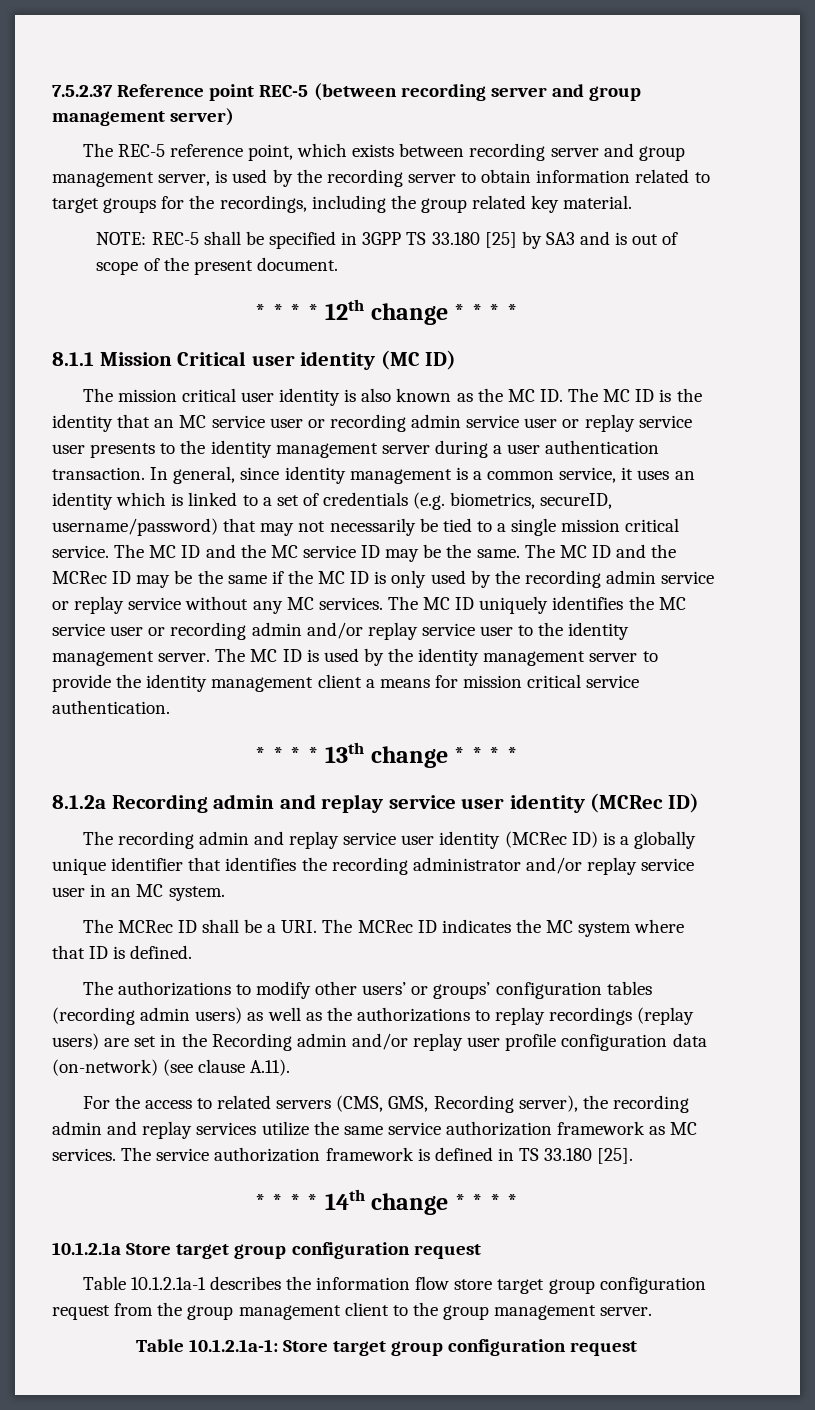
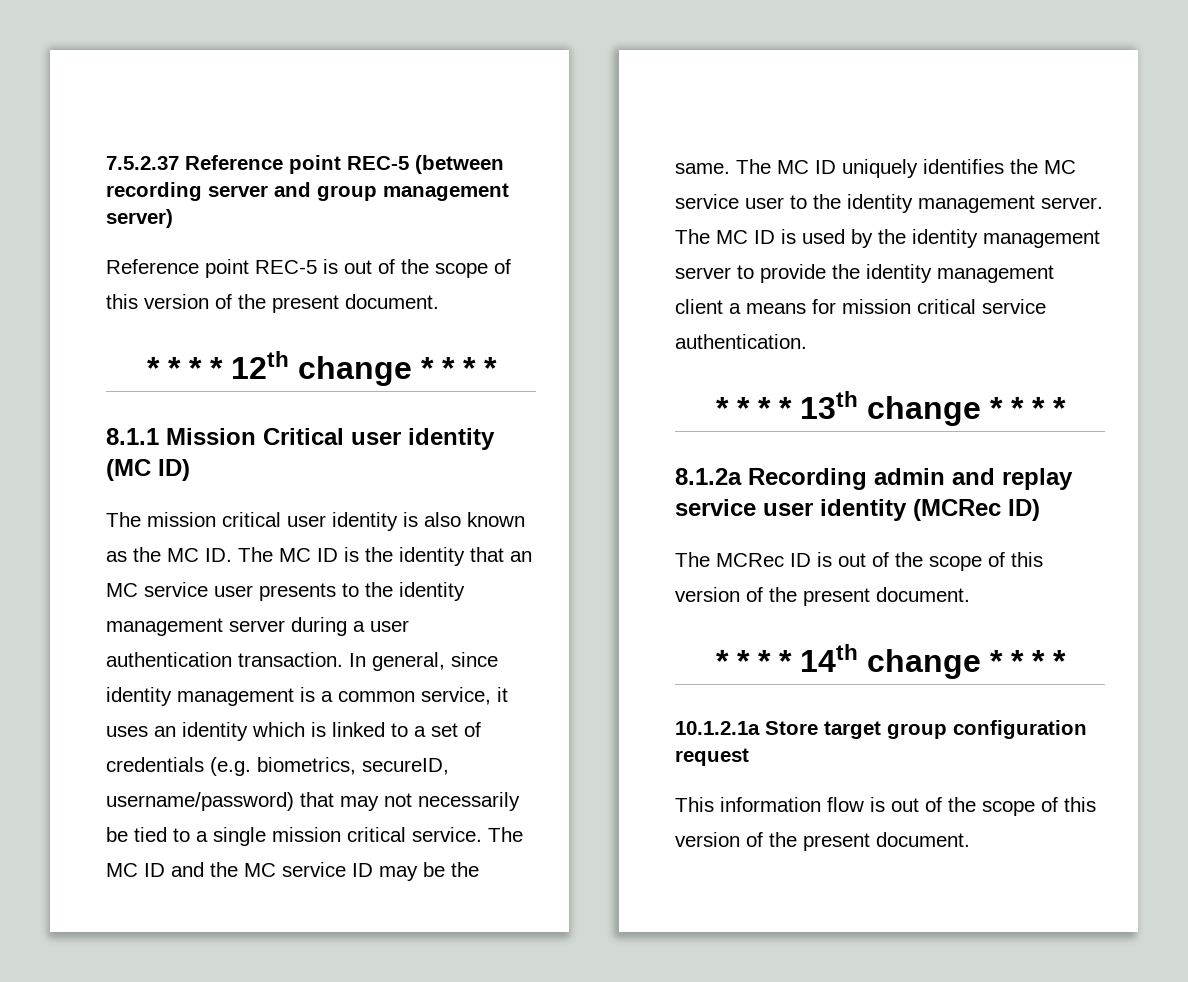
- The REC-5 reference point, which exists between recording server and group management server, is used by the recording server to obtain information related to target groups for the recordings, including the group related key material.
- NOTE: REC-5 shall be specified in 3GPP TS 33.180 [25] by SA3 and is out of scope of the present document.
+ Reference point REC-5 is out of the scope of this version of the present document.
- The mission critical user identity is also known as the MC ID. The MC ID is the identity that an MC service user or recording admin service user or replay service user presents to the identity management server during a user authentication transaction.
+ The mission critical user identity is also known as the MC ID. The MC ID is the identity that an MC service user presents to the identity management server during a user authentication transaction.
- The MC ID and the MCRec ID may be the same if the MC ID is only used by the recording admin service or replay service without any MC services. The MC ID uniquely identifies the MC service user or recording admin and/or replay service user to the identity management server.
+ The MC ID uniquely identifies the MC service user to the identity management server.
- The recording admin and replay service user identity (MCRec ID) is a globally unique identifier that identifies the recording administrator and/or replay service user in an MC system.
- The MCRec ID shall be a URI. The MCRec ID indicates the MC system where that ID is defined.
- The authorizations to modify other users’ or groups’ configuration tables (recording admin users) as well as the authorizations to replay recordings (replay users) are set in the Recording admin and/or replay user profile configuration data (on-network) (see clause A.11).
- For the access to related servers (CMS, GMS, Recording server), the recording admin and replay services utilize the same service authorization framework as MC services. The service authorization framework is defined in TS 33.180 [25].
+ The MCRec ID is out of the scope of this version of the present document.
- Table 10.1.2.1a-1 describes the information flow store target group configuration request from the group management client to the group management server.
- Table 10.1.2.1a-1: Store target group configuration request
+ This information flow is out of the scope of this version of the present document.

